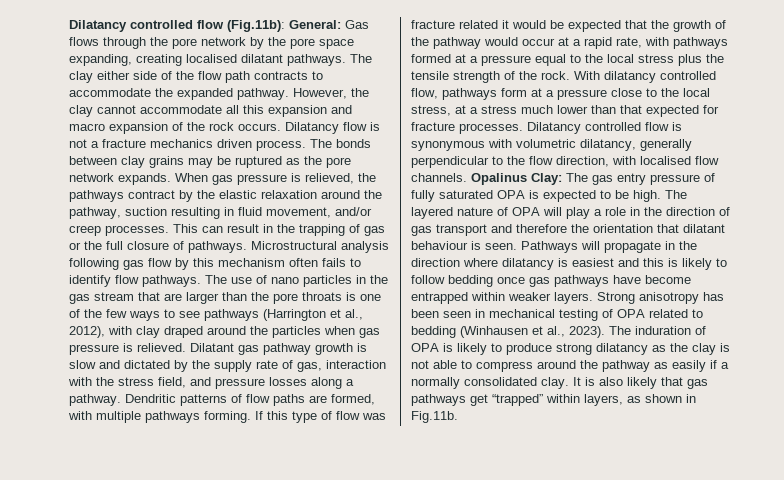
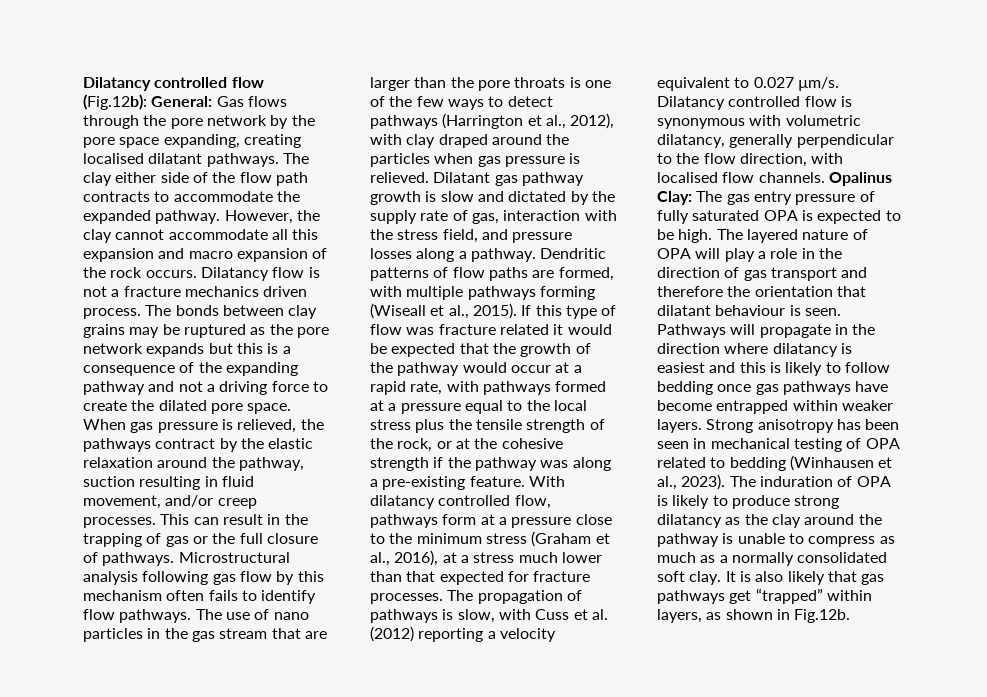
- Dilatancy controlled flow (Fig.11b): General: Gas flows through the pore network by the pore space expanding, creating localised dilatant pathways.
+ Dilatancy controlled flow (Fig.12b): General: Gas flows through the pore network by the pore space expanding, creating localised dilatant pathways.
- The bonds between clay grains may be ruptured as the pore network expands.
+ The bonds between clay grains may be ruptured as the pore network expands but this is a consequence of the expanding pathway and not a driving force to create the dilated pore space.
- The use of nano particles in the gas stream that are larger than the pore throats is one of the few ways to see pathways (Harrington et al., 2012), with clay draped around the particles when gas pressure is relieved.
+ The use of nano particles in the gas stream that are larger than the pore throats is one of the few ways to detect pathways (Harrington et al., 2012), with clay draped around the particles when gas pressure is relieved.
- Dendritic patterns of flow paths are formed, with multiple pathways forming.
+ Dendritic patterns of flow paths are formed, with multiple pathways forming (Wiseall et al., 2015).
- If this type of flow was fracture related it would be expected that the growth of the pathway would occur at a rapid rate, with pathways formed at a pressure equal to the local stress plus the tensile strength of the rock.
+ If this type of flow was fracture related it would be expected that the growth of the pathway would occur at a rapid rate, with pathways formed at a pressure equal to the local stress plus the tensile strength of the rock, or at the cohesive strength if the pathway was along a pre-existing feature.
- With dilatancy controlled flow, pathways form at a pressure close to the local stress, at a stress much lower than that expected for fracture processes.
+ With dilatancy controlled flow, pathways form at a pressure close to the minimum stress (Graham et al., 2016), at a stress much lower than that expected for fracture processes.
+ The propagation of pathways is slow, with Cuss et al. (2012) reporting a velocity equivalent to 0.027 µm/s.
- The induration of OPA is likely to produce strong dilatancy as the clay is not able to compress around the pathway as easily if a normally consolidated clay.
+ The induration of OPA is likely to produce strong dilatancy as the clay around the pathway is unable to compress as much as a normally consolidated soft clay.
- It is also likely that gas pathways get “trapped” within layers, as shown in Fig.11b.
+ It is also likely that gas pathways get “trapped” within layers, as shown in Fig.12b.

